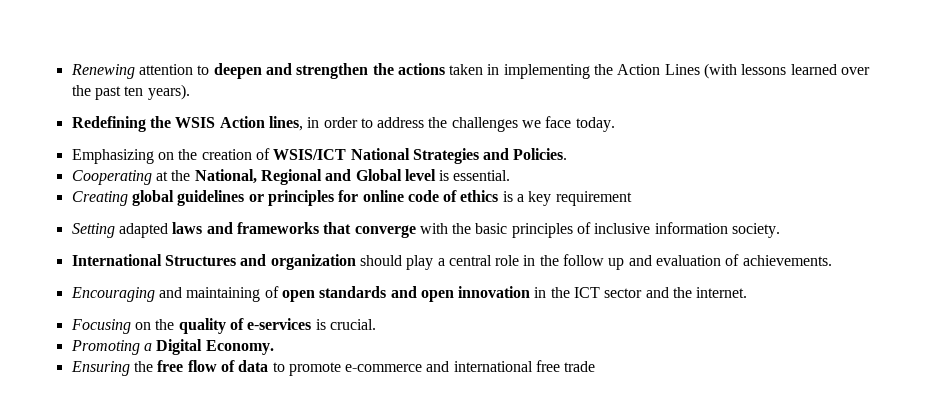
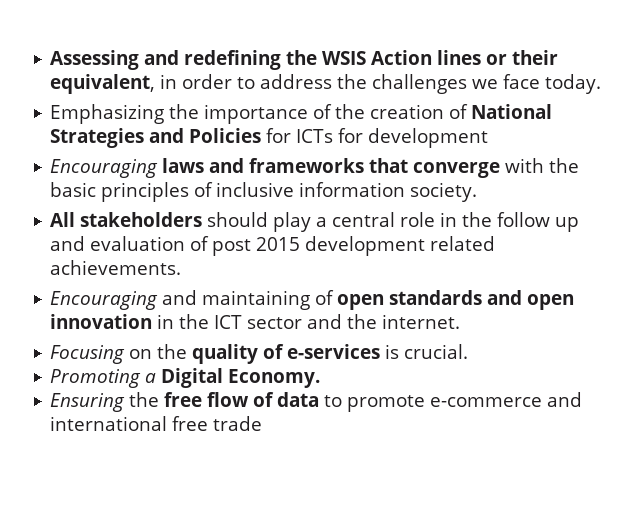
- Renewing attention to deepen and strengthen the actions taken in implementing the Action Lines (with lessons learned over the past ten years).
- Redefining the WSIS Action lines, in order to address the challenges we face today.
+ Assessing and redefining the WSIS Action lines or their equivalent, in order to address the challenges we face today.
- Emphasizing on the creation of WSIS/ICT National Strategies and Policies.
- Cooperating at the National, Regional and Global level is essential.
- Creating global guidelines or principles for online code of ethics is a key requirement
- Setting adapted laws and frameworks that converge with the basic principles of inclusive information society.
+ Emphasizing the importance of the creation of National Strategies and Policies for ICTs for development
+ Encouraging laws and frameworks that converge with the basic principles of inclusive information society.
- International Structures and organization should play a central role in the follow up and evaluation of achievements.
+ All stakeholders should play a central role in the follow up and evaluation of post 2015 development related achievements.

